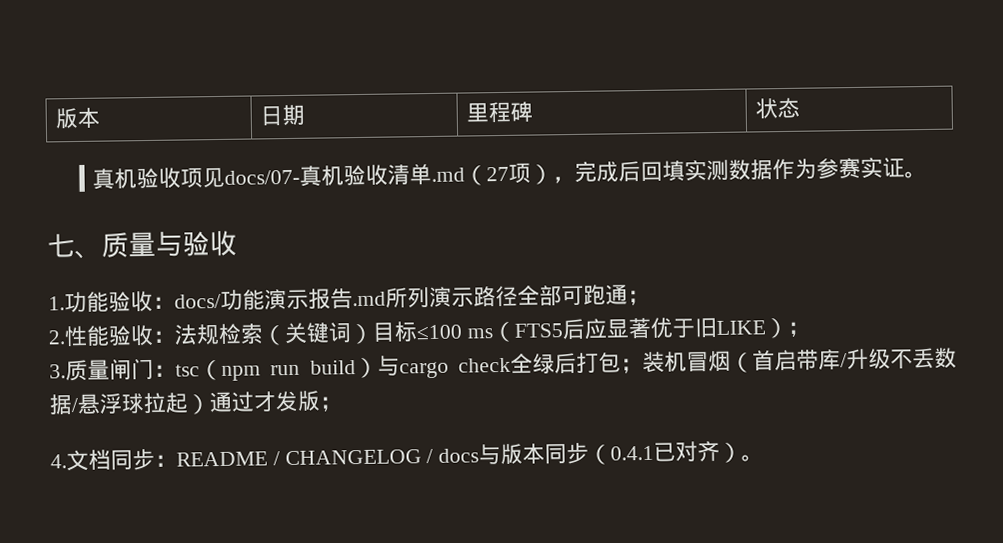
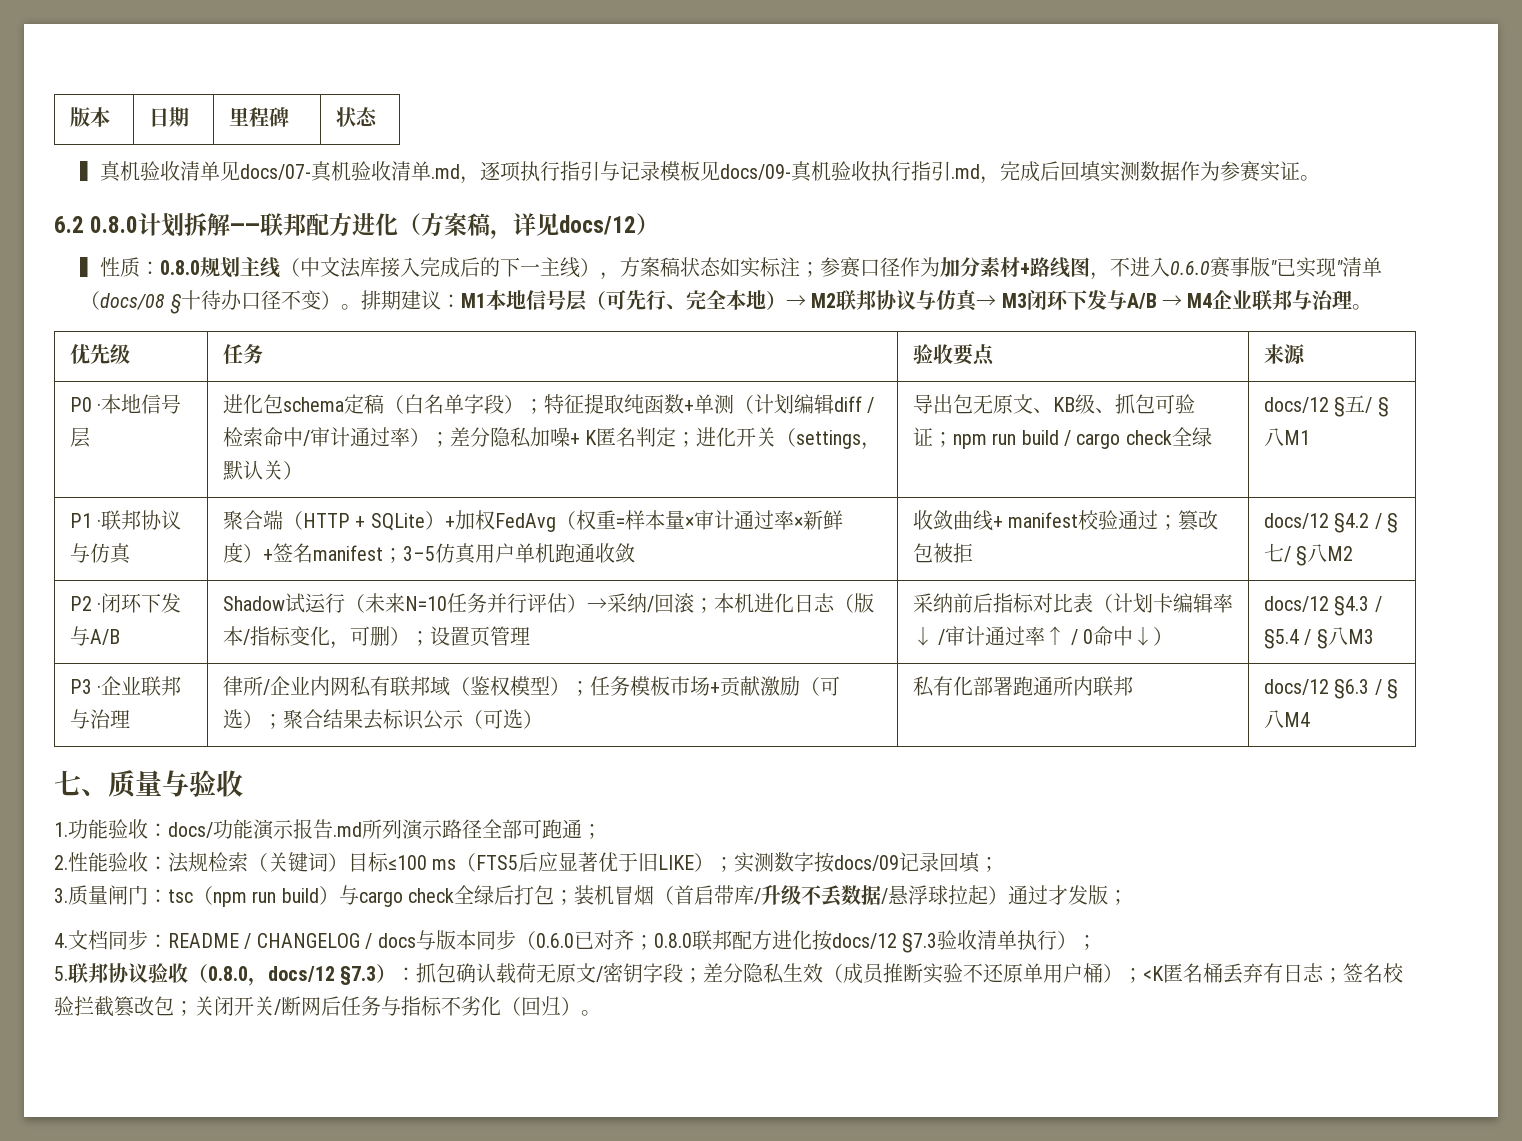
- ▍真机验收项见docs/07-真机验收清单.md（27项），完成后回填实测数据作为参赛实证。
+ ▍真机验收清单见docs/07-真机验收清单.md，逐项执行指引与记录模板见docs/09-真机验收执行指引.md，完成后回填实测数据作为参赛实证。
+ 6.2 0.8.0计划拆解——联邦配方进化（方案稿，详见docs/12）
+ ▍性质：0.8.0规划主线（中文法库接入完成后的下一主线），方案稿状态如实标注；参赛口径作为加分素材+路线图，不进入0.6.0赛事版"已实现"清单（docs/08 §十待办口径不变）。排期建议：M1本地信号层（可先行、完全本地）→ M2联邦协议与仿真→ M3闭环下发与A/B → M4企业联邦与治理。
+ 优先级 | 任务 | 验收要点 | 来源
+ P0 ·本地信号层 | 进化包schema定稿（白名单字段）；特征提取纯函数+单测（计划编辑diff /检索命中/审计通过率）；差分隐私加噪+ K匿名判定；进化开关（settings，默认关） | 导出包无原文、KB级、抓包可验证；npm run build / cargo check全绿 | docs/12 §五/ §八M1
+ P1 ·联邦协议与仿真 | 聚合端（HTTP + SQLite）+加权FedAvg（权重=样本量×审计通过率×新鲜度）+签名manifest；3–5仿真用户单机跑通收敛 | 收敛曲线+ manifest校验通过；篡改包被拒 | docs/12 §4.2 / §七/ §八M2
+ P2 ·闭环下发与A/B | Shadow试运行（未来N=10任务并行评估）→采纳/回滚；本机进化日志（版本/指标变化，可删）；设置页管理 | 采纳前后指标对比表（计划卡编辑率↓ /审计通过率↑ / 0命中↓） | docs/12 §4.3 / §5.4 / §八M3
+ P3 ·企业联邦与治理 | 律所/企业内网私有联邦域（鉴权模型）；任务模板市场+贡献激励（可选）；聚合结果去标识公示（可选） | 私有化部署跑通所内联邦 | docs/12 §6.3 / §八M4
- 2.性能验收：法规检索（关键词）目标≤100 ms（FTS5后应显著优于旧LIKE）；
+ 2.性能验收：法规检索（关键词）目标≤100 ms（FTS5后应显著优于旧LIKE）；实测数字按docs/09记录回填；
- 4.文档同步：README / CHANGELOG / docs与版本同步（0.4.1已对齐）。
+ 4.文档同步：README / CHANGELOG / docs与版本同步（0.6.0已对齐；0.8.0联邦配方进化按docs/12 §7.3验收清单执行）；
+ 5.联邦协议验收（0.8.0，docs/12 §7.3）：抓包确认载荷无原文/密钥字段；差分隐私生效（成员推断实验不还原单用户桶）；<K匿名桶丢弃有日志；签名校验拦截篡改包；关闭开关/断网后任务与指标不劣化（回归）。

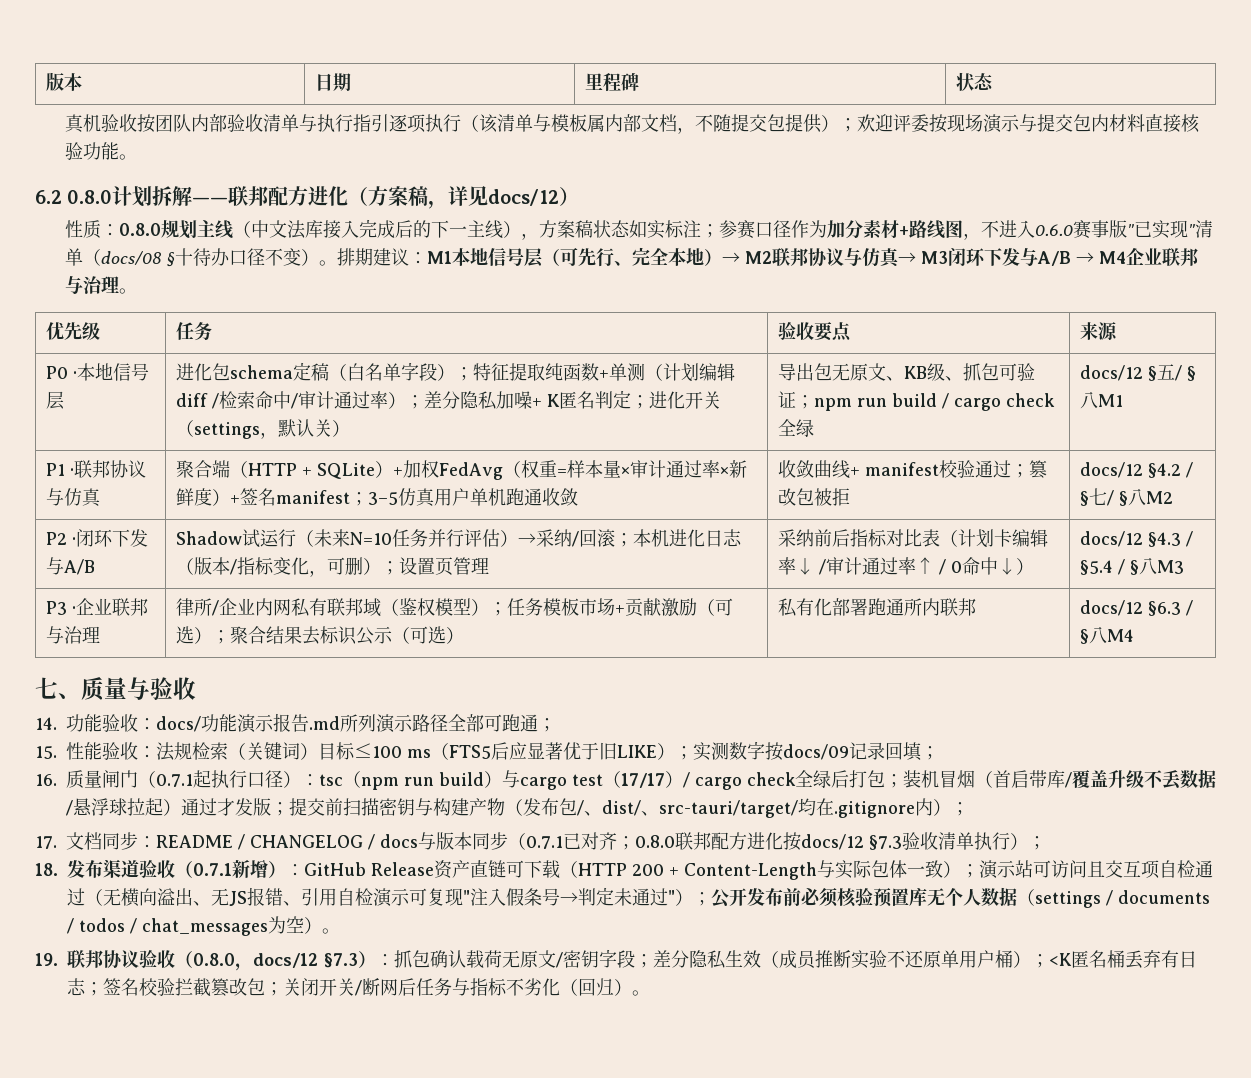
- ▍真机验收清单见docs/07-真机验收清单.md，逐项执行指引与记录模板见docs/09-真机验收执行指引.md，完成后回填实测数据作为参赛实证。
+ 真机验收按团队内部验收清单与执行指引逐项执行（该清单与模板属内部文档，不随提交包提供）；欢迎评委按现场演示与提交包内材料直接核验功能。
- ▍性质：0.8.0规划主线（中文法库接入完成后的下一主线），方案稿状态如实标注；参赛口径作为加分素材+路线图，不进入0.6.0赛事版"已实现"清单（docs/08 §十待办口径不变）。
+ 性质：0.8.0规划主线（中文法库接入完成后的下一主线），方案稿状态如实标注；参赛口径作为加分素材+路线图，不进入0.6.0赛事版"已实现"清单（docs/08 §十待办口径不变）。
- 1.功能验收：docs/功能演示报告.md所列演示路径全部可跑通；
+ 14.功能验收：docs/功能演示报告.md所列演示路径全部可跑通；
- 2.性能验收：法规检索（关键词）目标≤100 ms（FTS5后应显著优于旧LIKE）；实测数字按docs/09记录回填；
+ 15.性能验收：法规检索（关键词）目标≤100 ms（FTS5后应显著优于旧LIKE）；实测数字按docs/09记录回填；
- 3.质量闸门：tsc（npm run build）与cargo check全绿后打包；装机冒烟（首启带库/升级不丢数据/悬浮球拉起）通过才发版；
- 4.文档同步：README / CHANGELOG / docs与版本同步（0.6.0已对齐；0.8.0联邦配方进化按docs/12 §7.3验收清单执行）；
+ 16.质量闸门（0.7.1起执行口径）：tsc（npm run build）与cargo test（17/17）/ cargo check全绿后打包；装机冒烟（首启带库/覆盖升级不丢数据/悬浮球拉起）通过才发版；提交前扫描密钥与构建产物（发布包/、dist/、src-tauri/target/均在.gitignore内）；
+ 17.文档同步：README / CHANGELOG / docs与版本同步（0.7.1已对齐；0.8.0联邦配方进化按docs/12 §7.3验收清单执行）；
- 5.联邦协议验收（0.8.0，docs/12 §7.3）：抓包确认载荷无原文/密钥字段；差分隐私生效（成员推断实验不还原单用户桶）；<K匿名桶丢弃有日志；签名校验拦截篡改包；关闭开关/断网后任务与指标不劣化（回归）。
+ 18.发布渠道验收（0.7.1新增）：GitHub Release资产直链可下载（HTTP 200 + Content-Length与实际包体一致）；演示站可访问且交互项自检通过（无横向溢出、无JS报错、引用自检演示可复现"注入假条号→判定未通过"）；公开发布前必须核验预置库无个人数据（settings / documents / todos / chat_messages为空）。
+ 19.联邦协议验收（0.8.0，docs/12 §7.3）：抓包确认载荷无原文/密钥字段；差分隐私生效（成员推断实验不还原单用户桶）；<K匿名桶丢弃有日志；签名校验拦截篡改包；关闭开关/断网后任务与指标不劣化（回归）。

